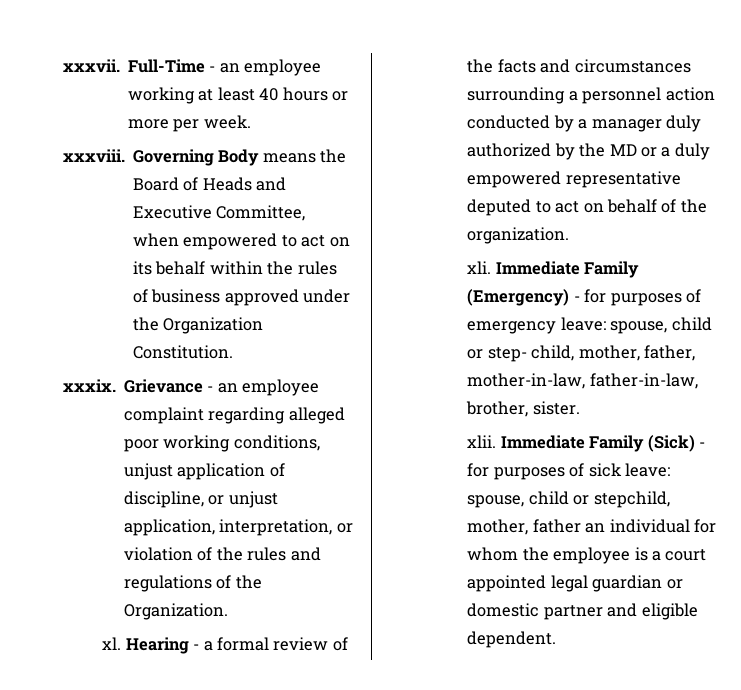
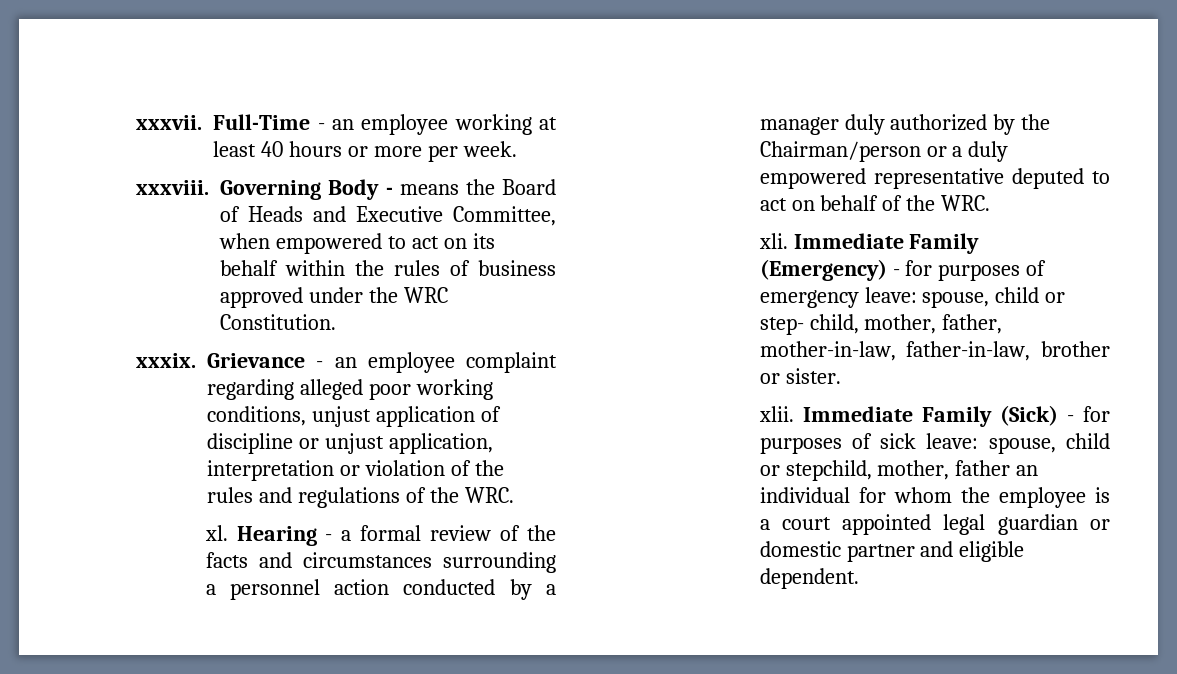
- Governing Body means the Board of Heads and Executive Committee, when empowered to act on its behalf within the rules of business approved under the Organization Constitution.
+ Governing Body - means the Board of Heads and Executive Committee, when empowered to act on its behalf within the rules of business approved under the WRC Constitution.
- Grievance - an employee complaint regarding alleged poor working conditions, unjust application of discipline, or unjust application, interpretation, or violation of the rules and regulations of the Organization.
+ Grievance - an employee complaint regarding alleged poor working conditions, unjust application of discipline or unjust application, interpretation or violation of the rules and regulations of the WRC.
- Hearing - a formal review of the facts and circumstances surrounding a personnel action conducted by a manager duly authorized by the MD or a duly empowered representative deputed to act on behalf of the organization.
+ Hearing - a formal review of the facts and circumstances surrounding a personnel action conducted by a manager duly authorized by the Chairman/person or a duly empowered representative deputed to act on behalf of the WRC.
- Immediate Family (Emergency) - for purposes of emergency leave: spouse, child or step- child, mother, father, mother-in-law, father-in-law, brother, sister.
+ Immediate Family (Emergency) - for purposes of emergency leave: spouse, child or step- child, mother, father, mother-in-law, father-in-law, brother or sister.

